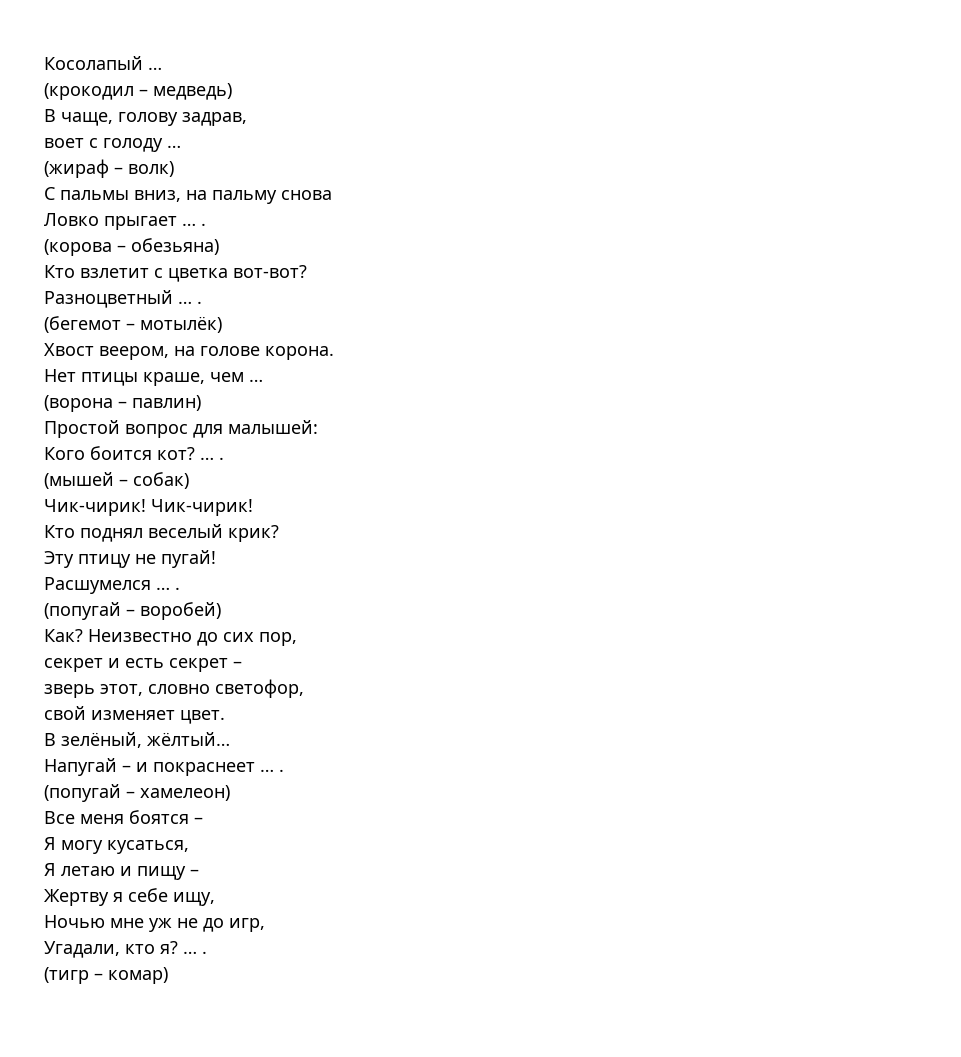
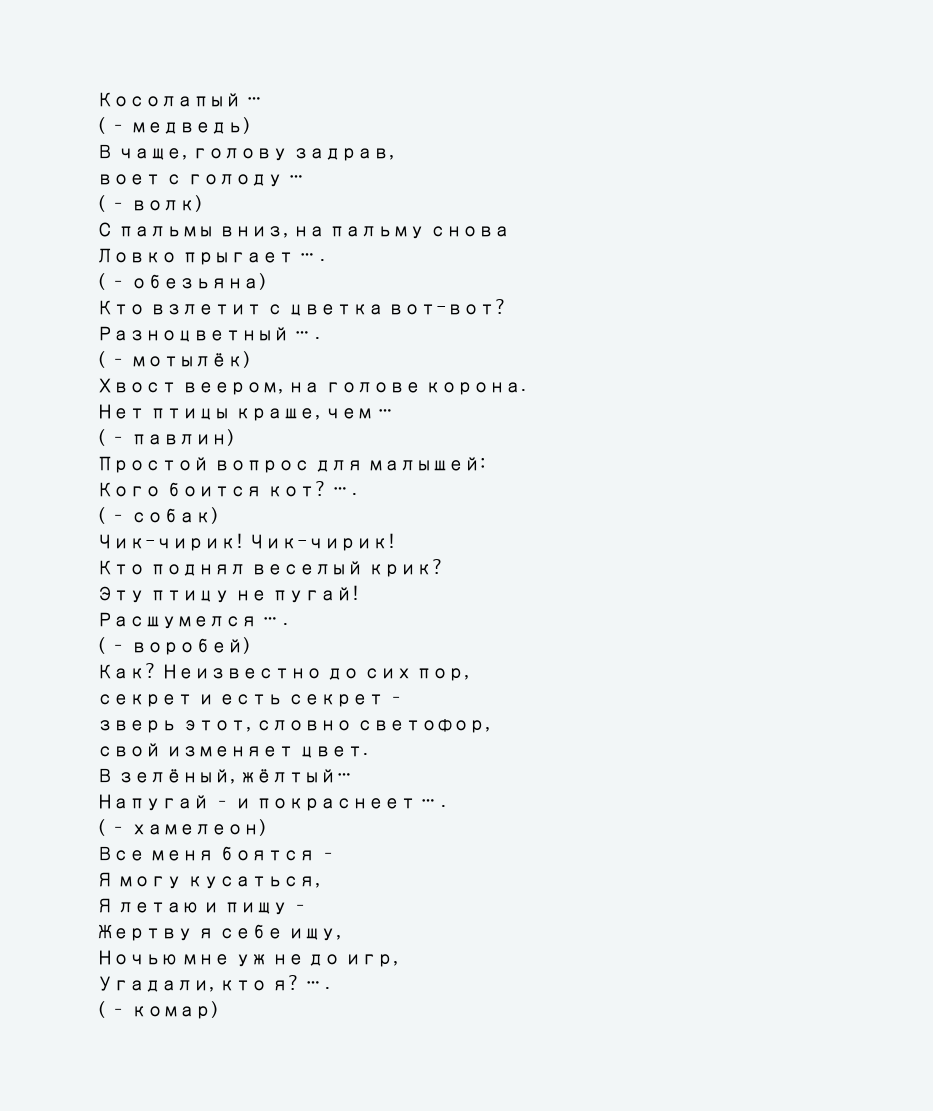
- (крокодил – медведь)
+ ( – медведь)
- (жираф – волк)
+ ( – волк)
- (корова – обезьяна)
+ ( – обезьяна)
- (бегемот – мотылёк)
+ ( – мотылёк)
- (ворона – павлин)
+ ( – павлин)
- (мышей – собак)
+ ( – собак)
- (попугай – воробей)
+ ( – воробей)
- (попугай – хамелеон)
+ ( – хамелеон)
- (тигр – комар)
+ ( – комар)

